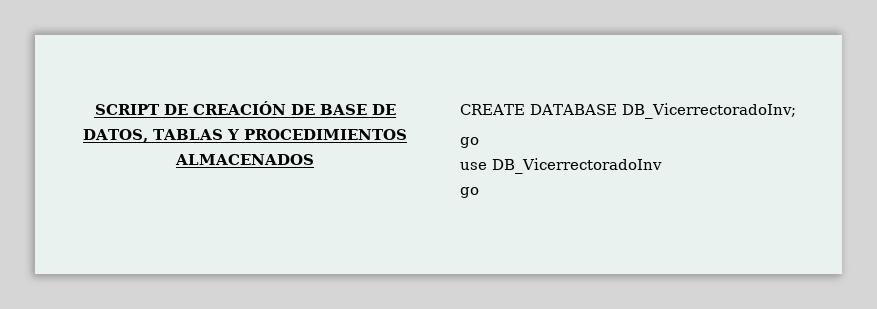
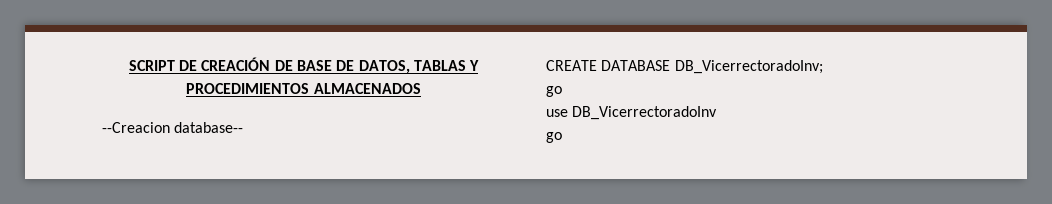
+ --Creacion database--

